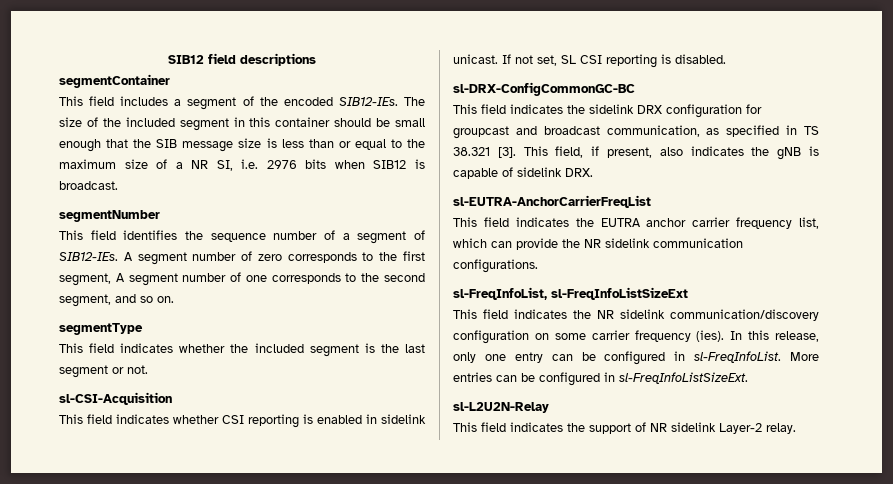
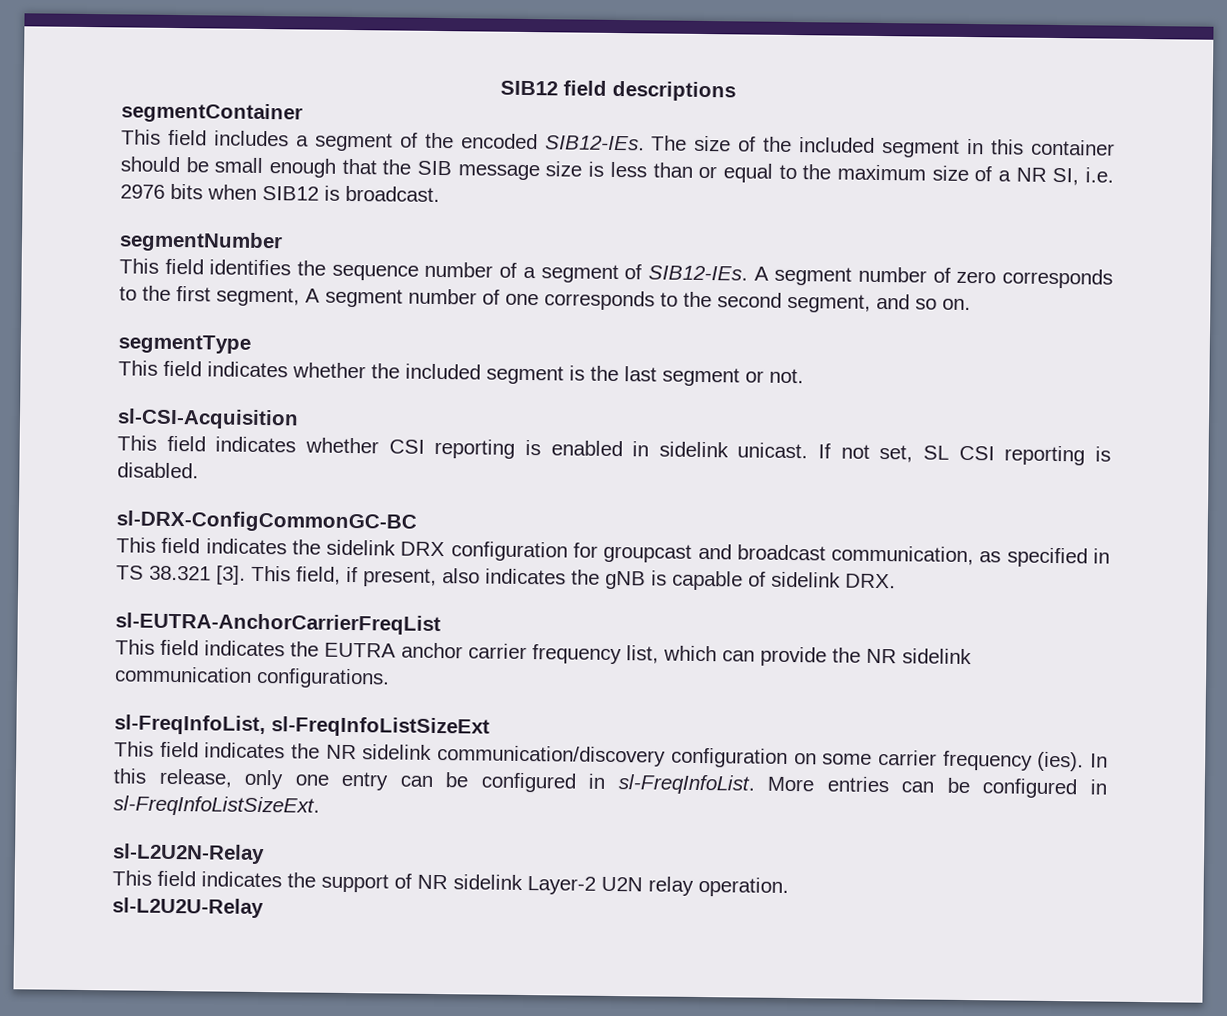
- This field indicates the support of NR sidelink Layer-2 relay.
+ This field indicates the support of NR sidelink Layer-2 U2N relay operation.
+ sl-L2U2U-Relay

